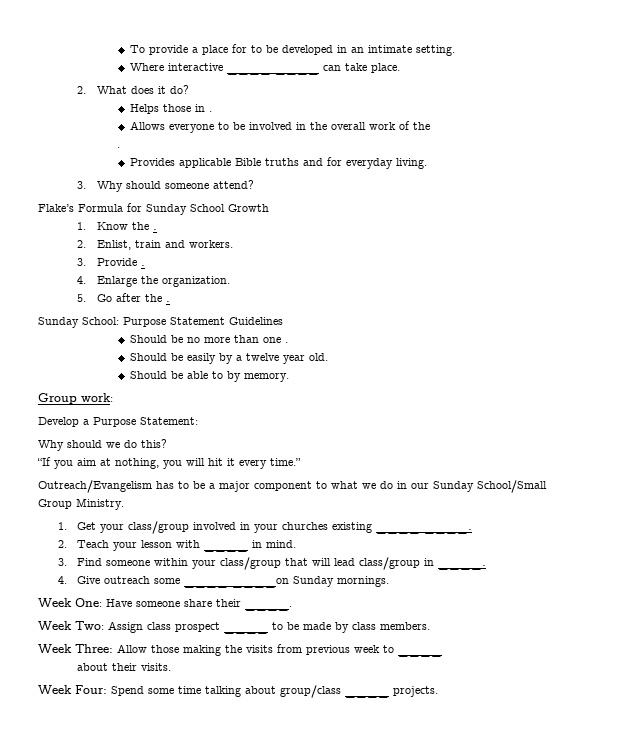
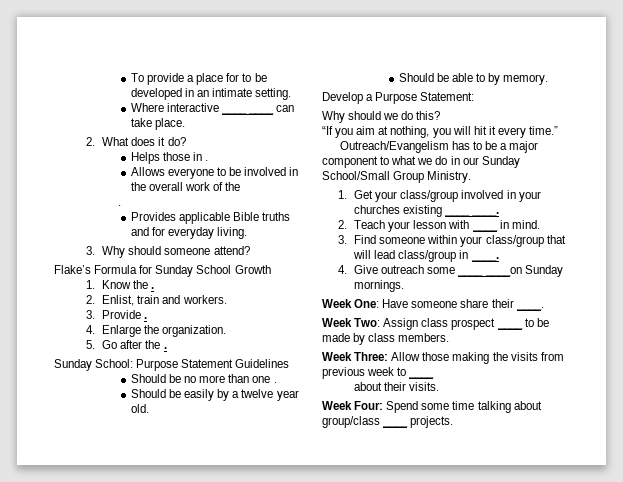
- Group work:

